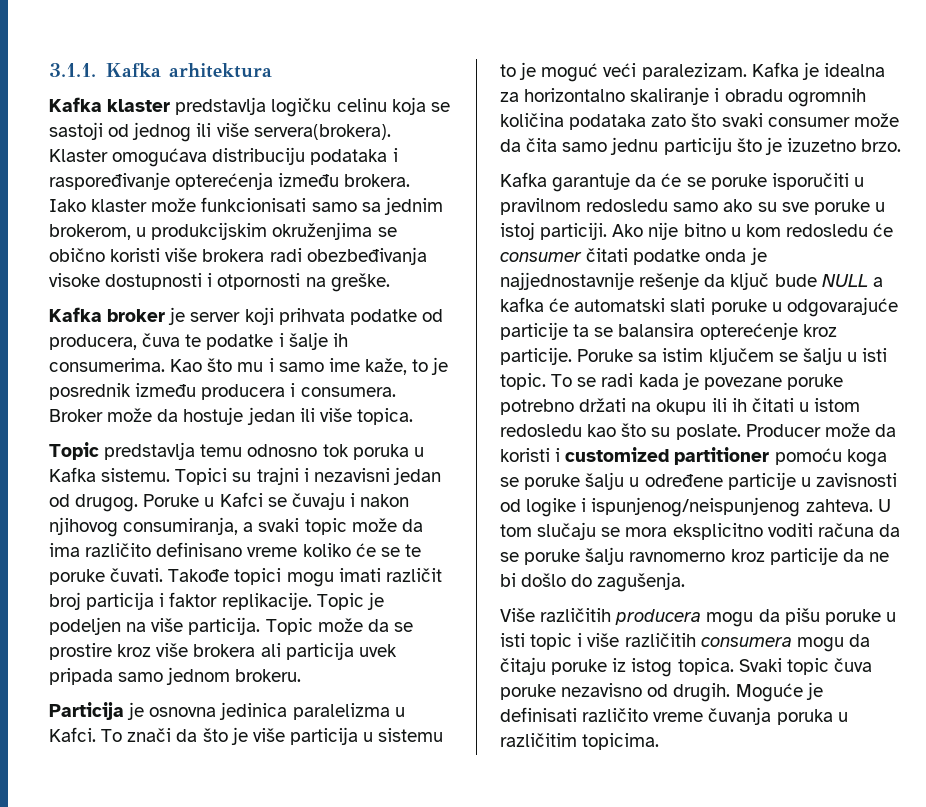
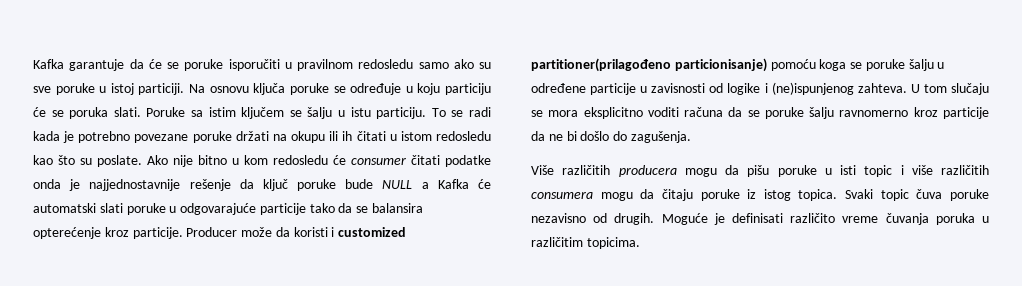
- 3.1.1. Kafka arhitektura
- Kafka klaster predstavlja logičku celinu koja se sastoji od jednog ili više servera(brokera). Klaster omogućava distribuciju podataka i raspoređivanje opterećenja između brokera. Iako klaster može funkcionisati samo sa jednim brokerom, u produkcijskim okruženjima se obično koristi više brokera radi obezbeđivanja visoke dostupnosti i otpornosti na greške.
- Kafka broker je server koji prihvata podatke od producera, čuva te podatke i šalje ih consumerima. Kao što mu i samo ime kaže, to je posrednik između producera i consumera. Broker može da hostuje jedan ili više topica.
- Topic predstavlja temu odnosno tok poruka u Kafka sistemu. Topici su trajni i nezavisni jedan od drugog. Poruke u Kafci se čuvaju i nakon njihovog consumiranja, a svaki topic može da ima različito definisano vreme koliko će se te poruke čuvati. Takođe topici mogu imati različit broj particija i faktor replikacije. Topic je podeljen na više particija. Topic može da se prostire kroz više brokera ali particija uvek pripada samo jednom brokeru.
- Particija je osnovna jedinica paralelizma u Kafci. To znači da što je više particija u sistemu to je moguć veći paralezizam. Kafka je idealna za horizontalno skaliranje i obradu ogromnih količina podataka zato što svaki consumer može da čita samo jednu particiju što je izuzetno brzo.
+ Na osnovu ključa poruke se određuje u koju particiju će se poruka slati. Poruke sa istim ključem se šalju u istu particiju. To se radi kada je potrebno povezane poruke držati na okupu ili ih čitati u istom redosledu kao što su poslate.
- Ako nije bitno u kom redosledu će consumer čitati podatke onda je najjednostavnije rešenje da ključ bude NULL a kafka će automatski slati poruke u odgovarajuće particije ta se balansira opterećenje kroz particije.
+ Ako nije bitno u kom redosledu će consumer čitati podatke onda je najjednostavnije rešenje da ključ poruke bude NULL a Kafka će automatski slati poruke u odgovarajuće particije tako da se balansira opterećenje kroz particije.
- Poruke sa istim ključem se šalju u isti topic. To se radi kada je povezane poruke potrebno držati na okupu ili ih čitati u istom redosledu kao što su poslate.
- Producer može da koristi i customized partitioner pomoću koga se poruke šalju u određene particije u zavisnosti od logike i ispunjenog/neispunjenog zahteva.
+ Producer može da koristi i customized partitioner(prilagođeno particionisanje) pomoću koga se poruke šalju u određene particije u zavisnosti od logike i (ne)ispunjenog zahteva.

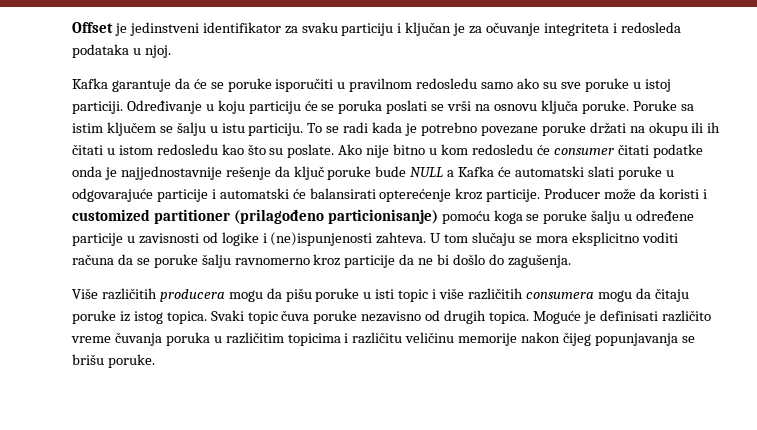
+ Offset je jedinstveni identifikator za svaku particiju i ključan je za očuvanje integriteta i redosleda podataka u njoj.
- Na osnovu ključa poruke se određuje u koju particiju će se poruka slati.
+ Određivanje u koju particiju će se poruka poslati se vrši na osnovu ključa poruke.
- Ako nije bitno u kom redosledu će consumer čitati podatke onda je najjednostavnije rešenje da ključ poruke bude NULL a Kafka će automatski slati poruke u odgovarajuće particije tako da se balansira opterećenje kroz particije.
+ Ako nije bitno u kom redosledu će consumer čitati podatke onda je najjednostavnije rešenje da ključ poruke bude NULL a Kafka će automatski slati poruke u odgovarajuće particije i automatski će balansirati opterećenje kroz particije.
- Producer može da koristi i customized partitioner(prilagođeno particionisanje) pomoću koga se poruke šalju u određene particije u zavisnosti od logike i (ne)ispunjenog zahteva.
+ Producer može da koristi i customized partitioner (prilagođeno particionisanje) pomoću koga se poruke šalju u određene particije u zavisnosti od logike i (ne)ispunjenosti zahteva.
- Svaki topic čuva poruke nezavisno od drugih.
+ Svaki topic čuva poruke nezavisno od drugih topica.
- Moguće je definisati različito vreme čuvanja poruka u različitim topicima.
+ Moguće je definisati različito vreme čuvanja poruka u različitim topicima i različitu veličinu memorije nakon čijeg popunjavanja se brišu poruke.

